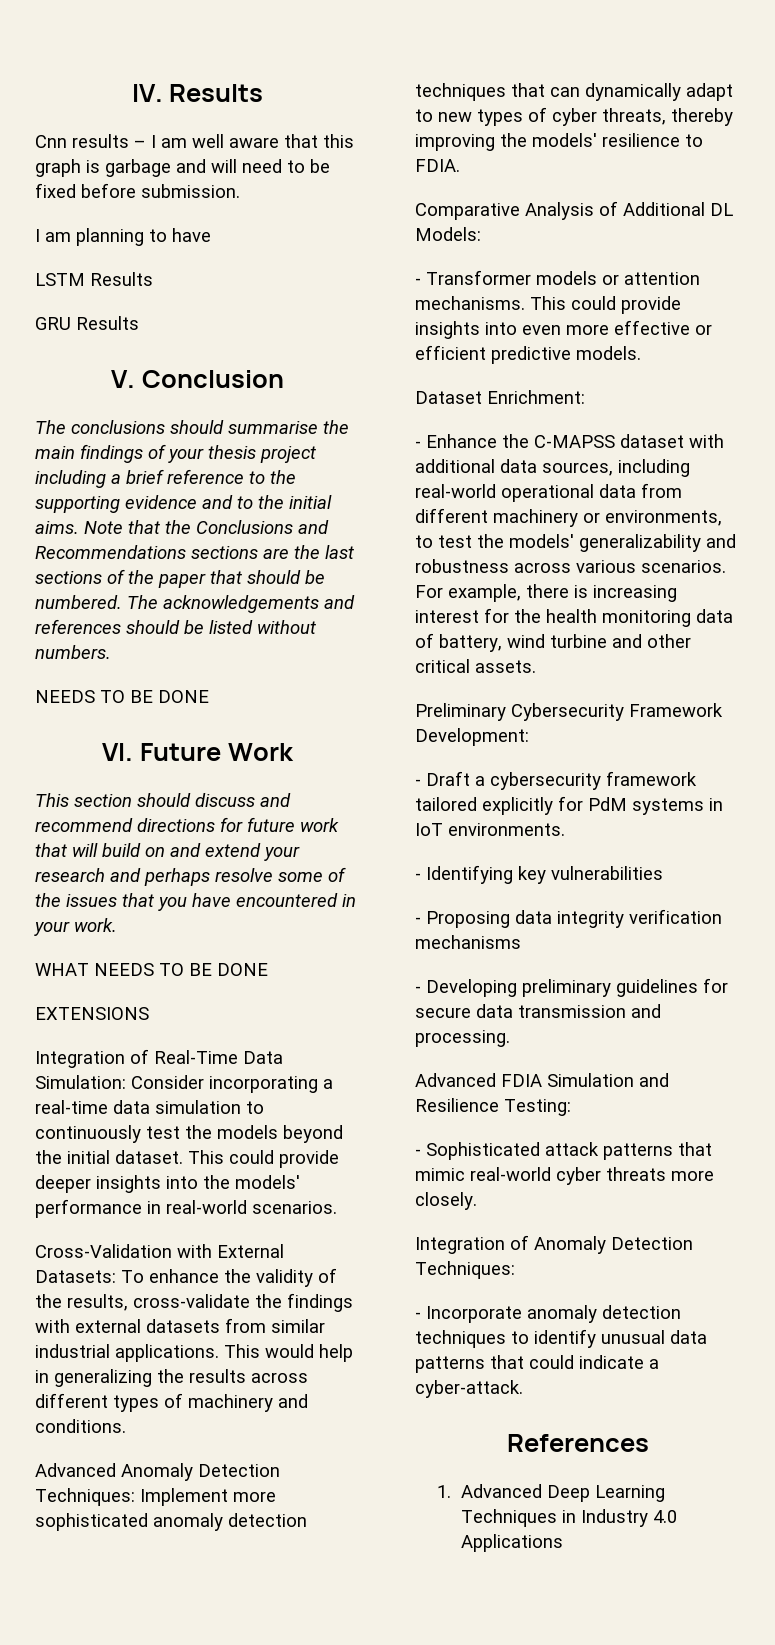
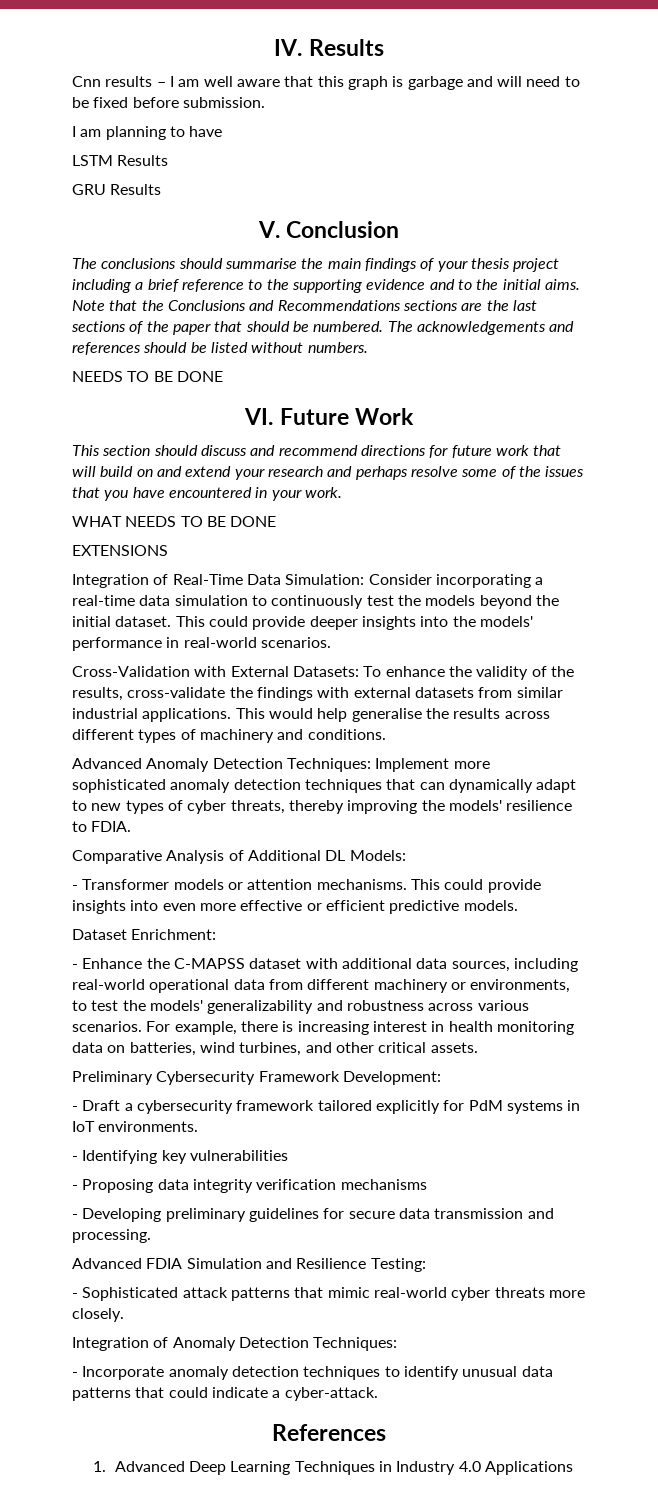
- This would help in generalizing the results across different types of machinery and conditions.
+ This would help generalise the results across different types of machinery and conditions.
- For example, there is increasing interest for the health monitoring data of battery, wind turbine and other critical assets.
+ For example, there is increasing interest in health monitoring data on batteries, wind turbines, and other critical assets.

